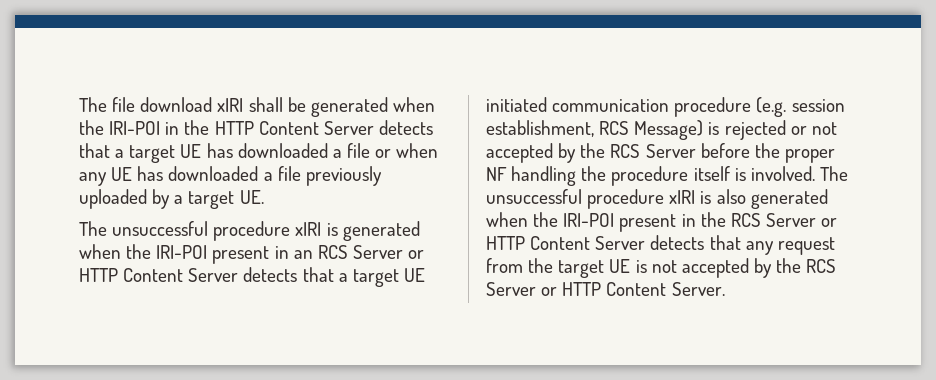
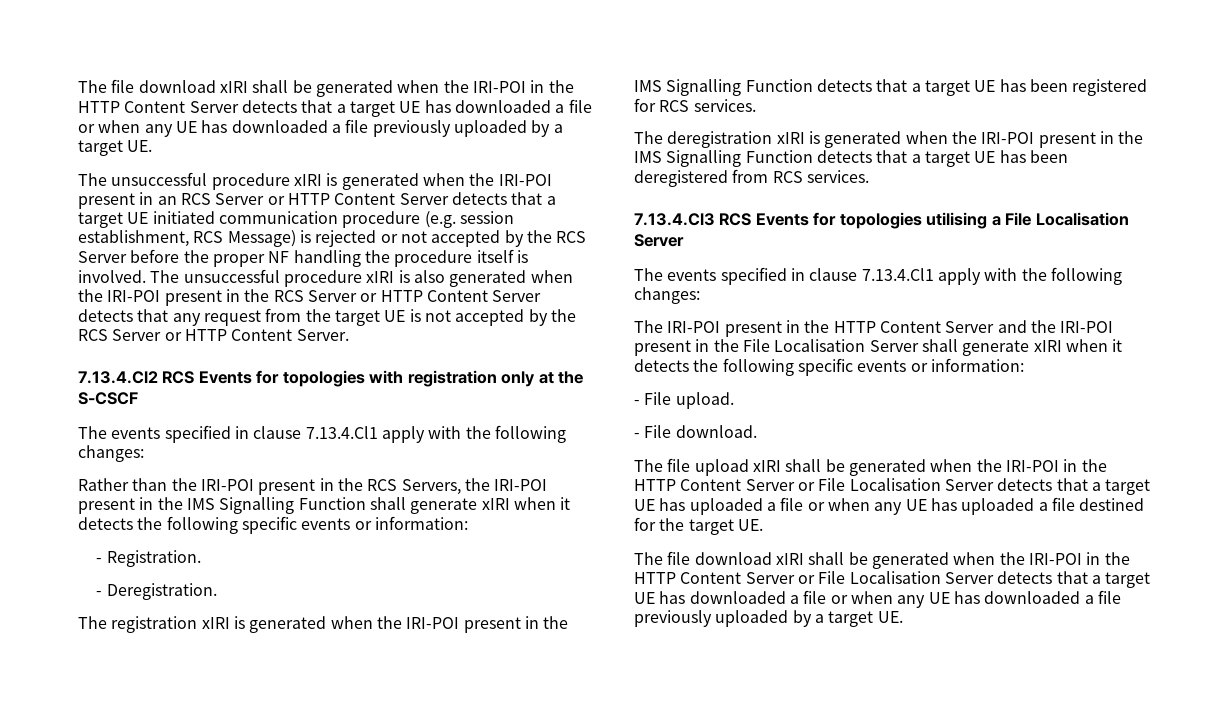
+ 7.13.4.Cl2 RCS Events for topologies with registration only at the S-CSCF
+ The events specified in clause 7.13.4.Cl1 apply with the following changes:
+ Rather than the IRI-POI present in the RCS Servers, the IRI-POI present in the IMS Signalling Function shall generate xIRI when it detects the following specific events or information:
+ - Registration.
+ - Deregistration.
+ The registration xIRI is generated when the IRI-POI present in the IMS Signalling Function detects that a target UE has been registered for RCS services.
+ The deregistration xIRI is generated when the IRI-POI present in the IMS Signalling Function detects that a target UE has been deregistered from RCS services.
+ 7.13.4.Cl3 RCS Events for topologies utilising a File Localisation Server
+ The events specified in clause 7.13.4.Cl1 apply with the following changes:
+ The IRI-POI present in the HTTP Content Server and the IRI-POI present in the File Localisation Server shall generate xIRI when it detects the following specific events or information:
+ - File upload.
+ - File download.
+ The file upload xIRI shall be generated when the IRI-POI in the HTTP Content Server or File Localisation Server detects that a target UE has uploaded a file or when any UE has uploaded a file destined for the target UE.
+ The file download xIRI shall be generated when the IRI-POI in the HTTP Content Server or File Localisation Server detects that a target UE has downloaded a file or when any UE has downloaded a file previously uploaded by a target UE.

